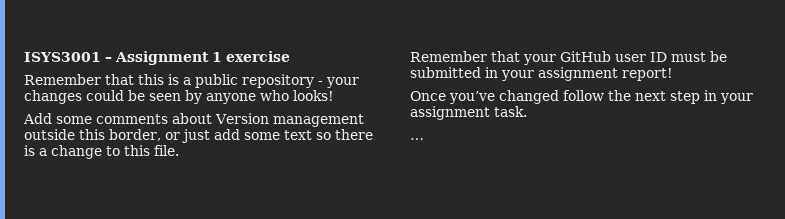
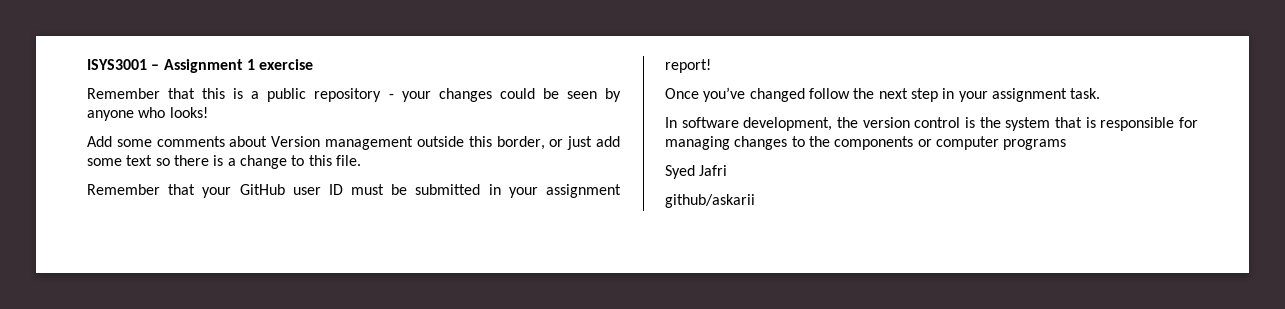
- …
+ In software development, the version control is the system that is responsible for managing changes to the components or computer programs
+ Syed Jafri
+ github/askarii

